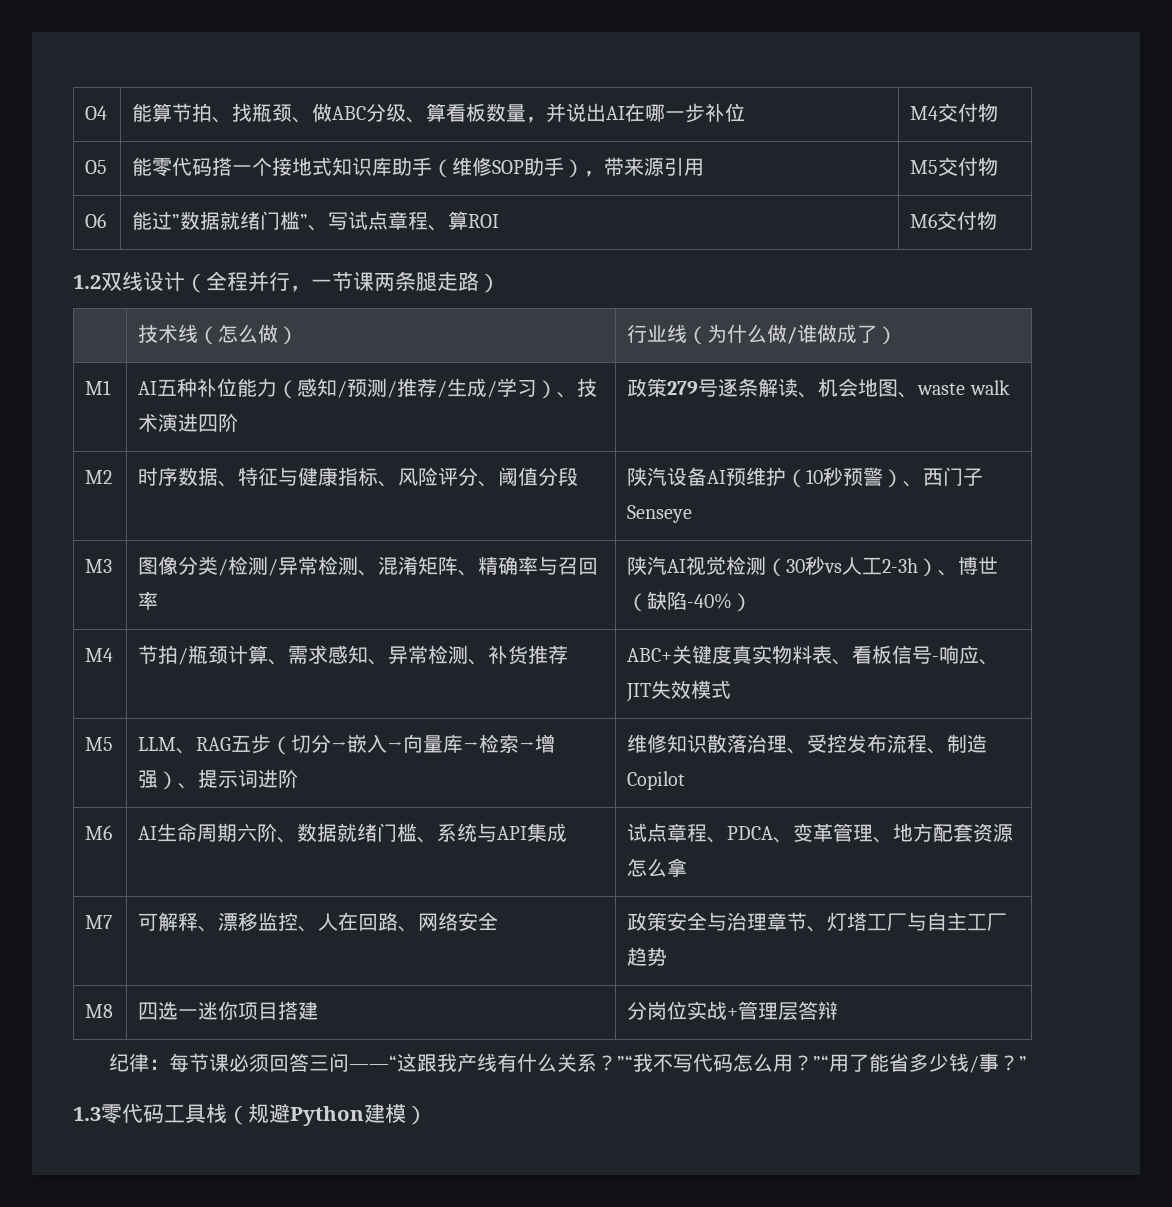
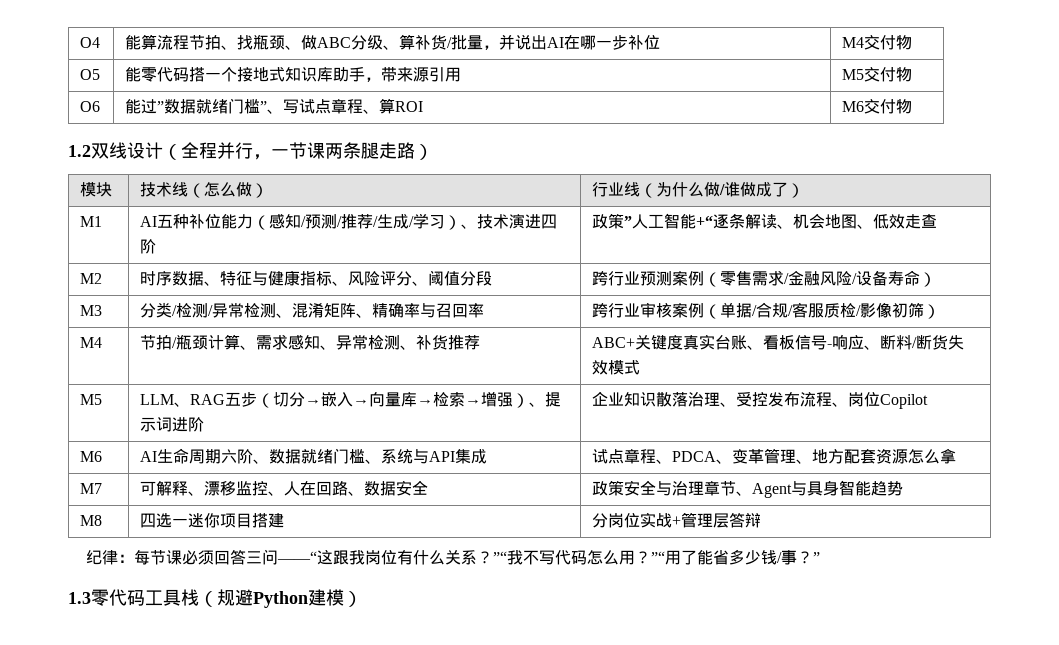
- O4 | 能算节拍、找瓶颈、做ABC分级、算看板数量，并说出AI在哪一步补位 | M4交付物
+ O4 | 能算流程节拍、找瓶颈、做ABC分级、算补货/批量，并说出AI在哪一步补位 | M4交付物
- O5 | 能零代码搭一个接地式知识库助手（维修SOP助手），带来源引用 | M5交付物
+ O5 | 能零代码搭一个接地式知识库助手，带来源引用 | M5交付物
- | 技术线（怎么做） | 行业线（为什么做/谁做成了）
+ 模块 | 技术线（怎么做） | 行业线（为什么做/谁做成了）
- M1 | AI五种补位能力（感知/预测/推荐/生成/学习）、技术演进四阶 | 政策279号逐条解读、机会地图、waste walk
+ M1 | AI五种补位能力（感知/预测/推荐/生成/学习）、技术演进四阶 | 政策”人工智能+“逐条解读、机会地图、低效走查
- M2 | 时序数据、特征与健康指标、风险评分、阈值分段 | 陕汽设备AI预维护（10秒预警）、西门子Senseye
+ M2 | 时序数据、特征与健康指标、风险评分、阈值分段 | 跨行业预测案例（零售需求/金融风险/设备寿命）
- M3 | 图像分类/检测/异常检测、混淆矩阵、精确率与召回率 | 陕汽AI视觉检测（30秒vs人工2-3h）、博世（缺陷-40%）
+ M3 | 分类/检测/异常检测、混淆矩阵、精确率与召回率 | 跨行业审核案例（单据/合规/客服质检/影像初筛）
- M4 | 节拍/瓶颈计算、需求感知、异常检测、补货推荐 | ABC+关键度真实物料表、看板信号-响应、JIT失效模式
+ M4 | 节拍/瓶颈计算、需求感知、异常检测、补货推荐 | ABC+关键度真实台账、看板信号-响应、断料/断货失效模式
- M5 | LLM、RAG五步（切分→嵌入→向量库→检索→增强）、提示词进阶 | 维修知识散落治理、受控发布流程、制造Copilot
+ M5 | LLM、RAG五步（切分→嵌入→向量库→检索→增强）、提示词进阶 | 企业知识散落治理、受控发布流程、岗位Copilot
- M7 | 可解释、漂移监控、人在回路、网络安全 | 政策安全与治理章节、灯塔工厂与自主工厂趋势
+ M7 | 可解释、漂移监控、人在回路、数据安全 | 政策安全与治理章节、Agent与具身智能趋势
- 纪律：每节课必须回答三问——“这跟我产线有什么关系？”“我不写代码怎么用？”“用了能省多少钱/事？”
+ 纪律：每节课必须回答三问——“这跟我岗位有什么关系？”“我不写代码怎么用？”“用了能省多少钱/事？”

